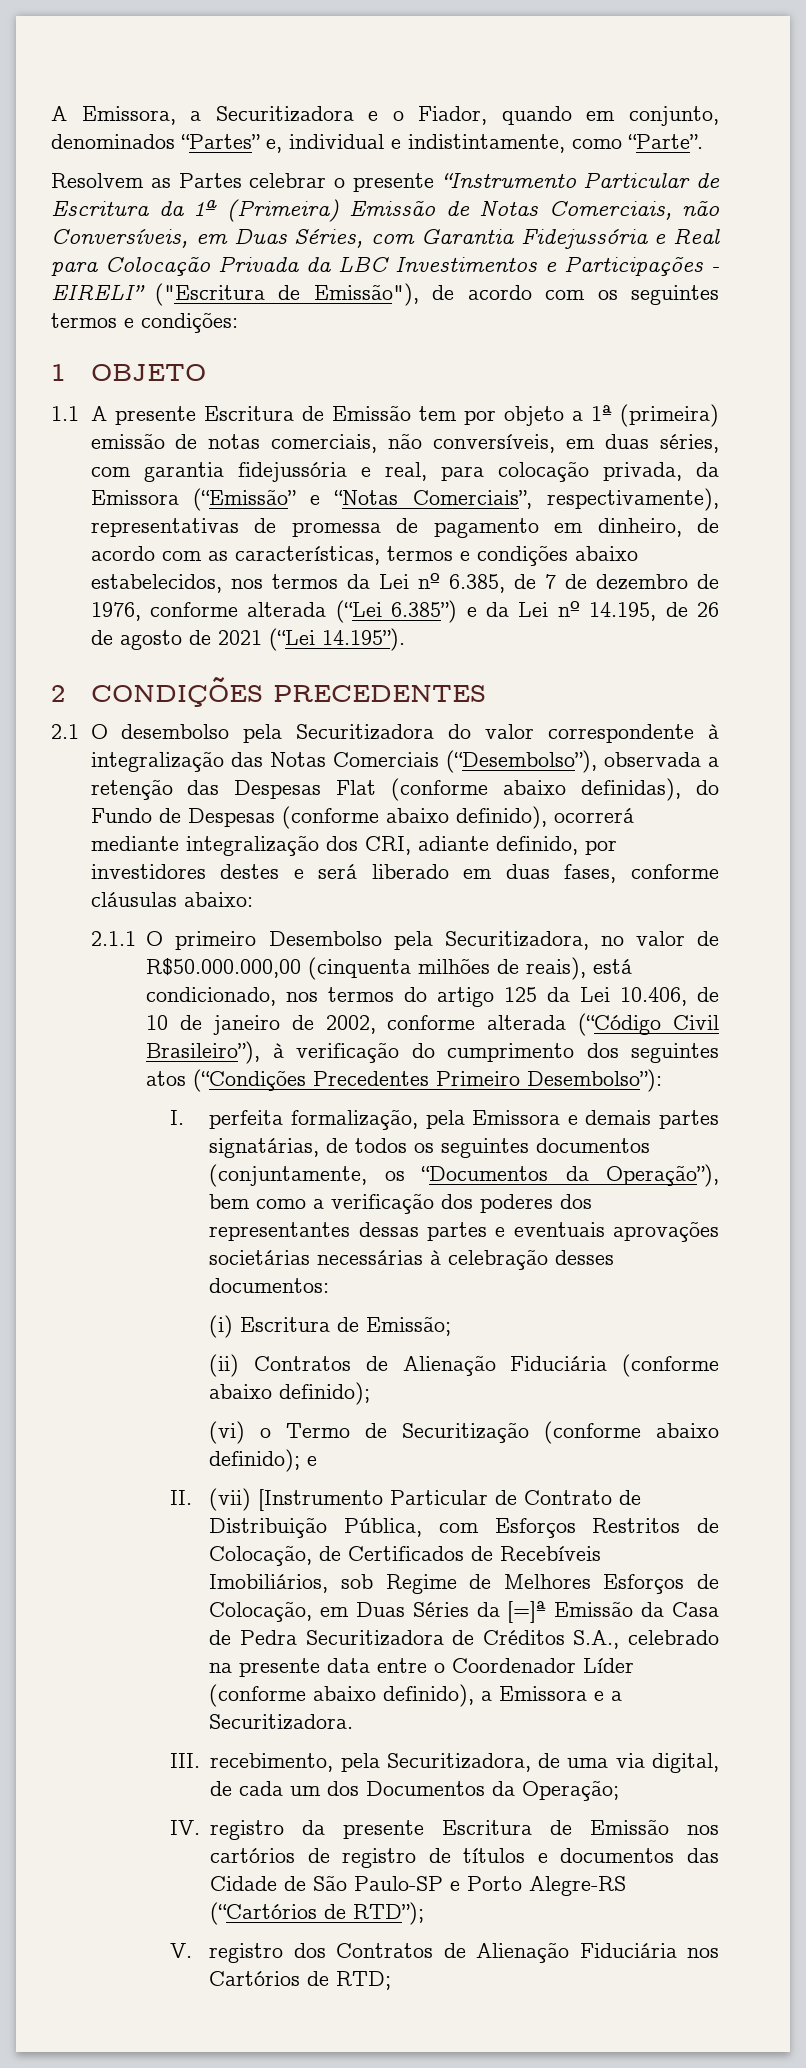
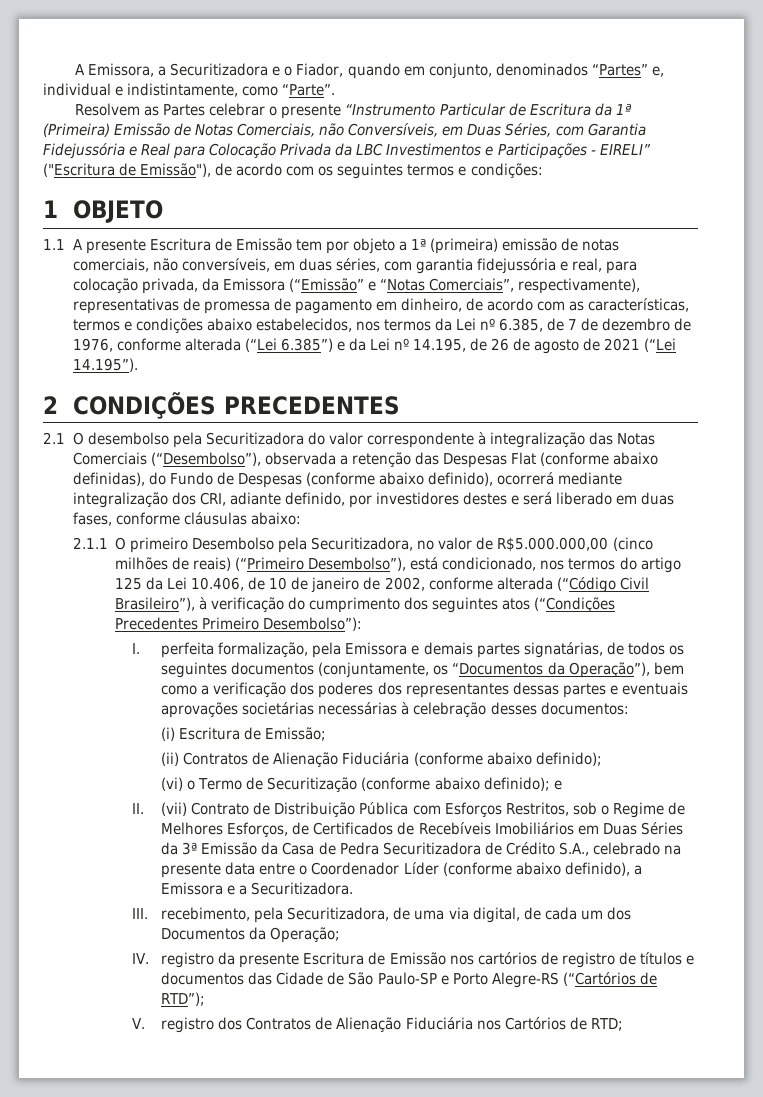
- 2.1.1 O primeiro Desembolso pela Securitizadora, no valor de R$50.000.000,00 (cinquenta milhões de reais), está condicionado, nos termos do artigo 125 da Lei 10.406, de 10 de janeiro de 2002, conforme alterada (“Código Civil Brasileiro”), à verificação do cumprimento dos seguintes atos (“Condições Precedentes Primeiro Desembolso”):
+ 2.1.1 O primeiro Desembolso pela Securitizadora, no valor de R$5.000.000,00 (cinco milhões de reais) (“Primeiro Desembolso”), está condicionado, nos termos do artigo 125 da Lei 10.406, de 10 de janeiro de 2002, conforme alterada (“Código Civil Brasileiro”), à verificação do cumprimento dos seguintes atos (“Condições Precedentes Primeiro Desembolso”):
- II. (vii) [Instrumento Particular de Contrato de Distribuição Pública, com Esforços Restritos de Colocação, de Certificados de Recebíveis Imobiliários, sob Regime de Melhores Esforços de Colocação, em Duas Séries da [=]ª Emissão da Casa de Pedra Securitizadora de Créditos S.A., celebrado na presente data entre o Coordenador Líder (conforme abaixo definido), a Emissora e a Securitizadora.
+ II. (vii) Contrato de Distribuição Pública com Esforços Restritos, sob o Regime de Melhores Esforços, de Certificados de Recebíveis Imobiliários em Duas Séries da 3ª Emissão da Casa de Pedra Securitizadora de Crédito S.A., celebrado na presente data entre o Coordenador Líder (conforme abaixo definido), a Emissora e a Securitizadora.

